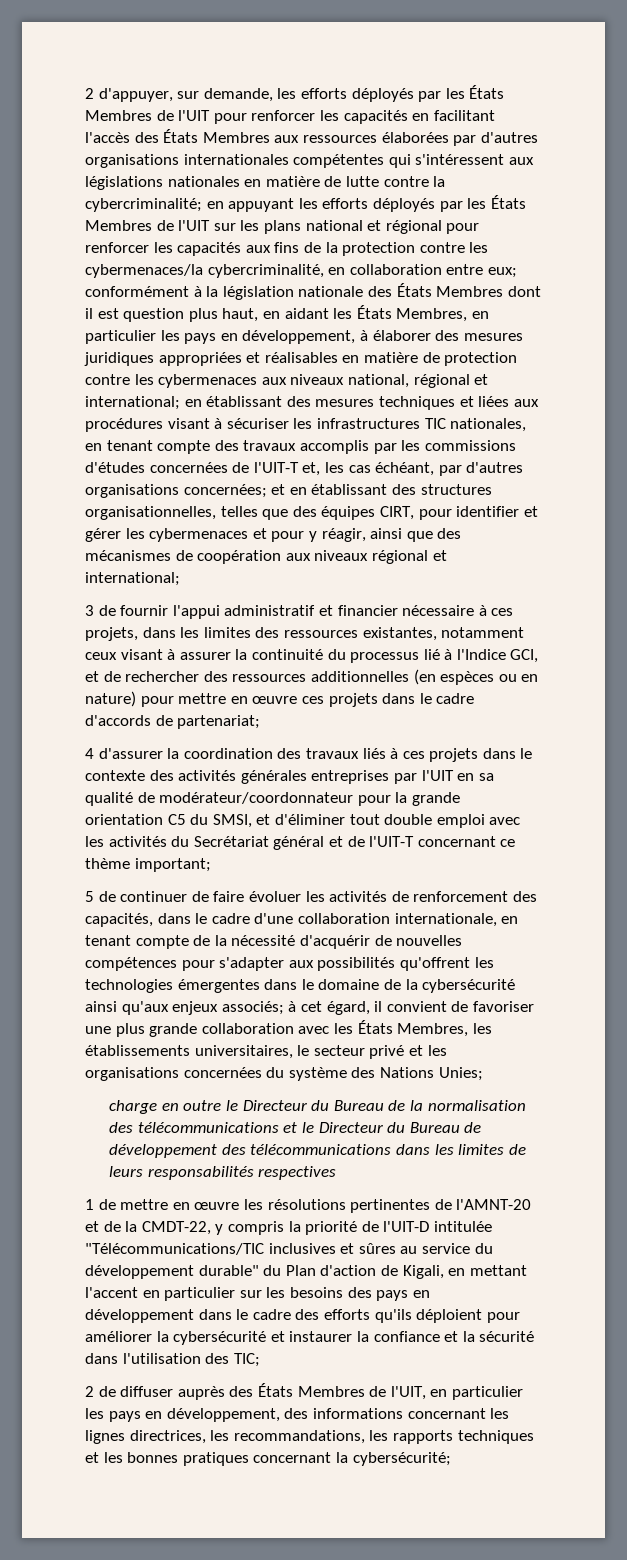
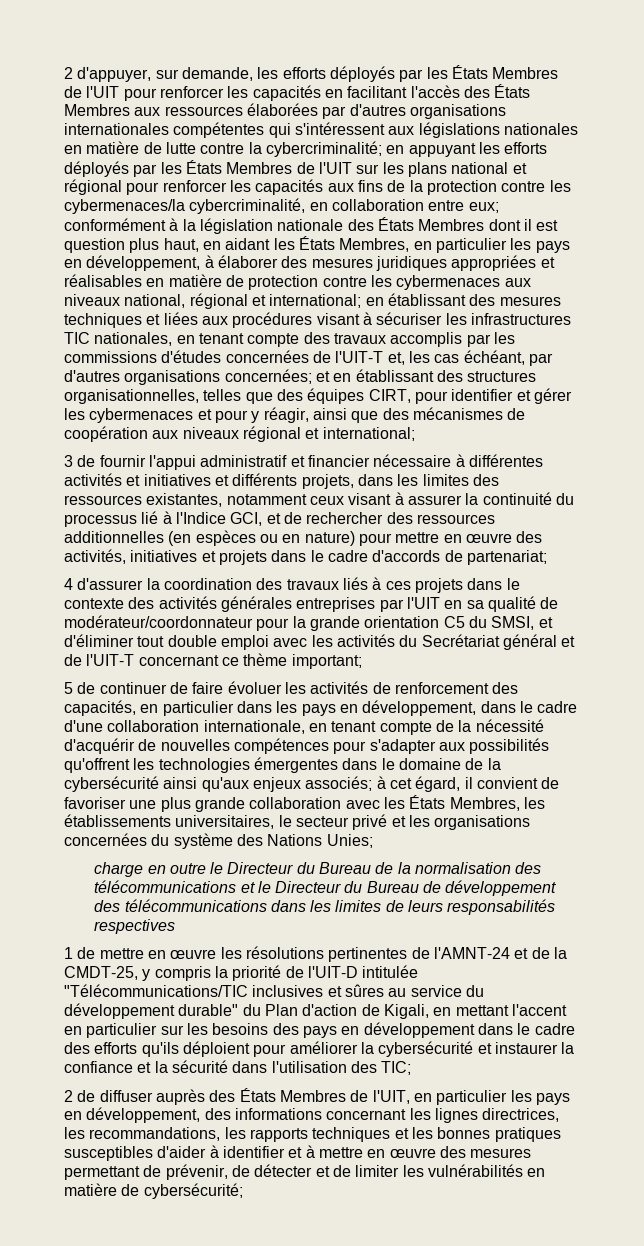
- 3 de fournir l'appui administratif et financier nécessaire à ces projets, dans les limites des ressources existantes, notamment ceux visant à assurer la continuité du processus lié à l'Indice GCI, et de rechercher des ressources additionnelles (en espèces ou en nature) pour mettre en œuvre ces projets dans le cadre d'accords de partenariat;
+ 3 de fournir l'appui administratif et financier nécessaire à différentes activités et initiatives et différents projets, dans les limites des ressources existantes, notamment ceux visant à assurer la continuité du processus lié à l'Indice GCI, et de rechercher des ressources additionnelles (en espèces ou en nature) pour mettre en œuvre des activités, initiatives et projets dans le cadre d'accords de partenariat;
- 5 de continuer de faire évoluer les activités de renforcement des capacités, dans le cadre d'une collaboration internationale, en tenant compte de la nécessité d'acquérir de nouvelles compétences pour s'adapter aux possibilités qu'offrent les technologies émergentes dans le domaine de la cybersécurité ainsi qu'aux enjeux associés;
+ 5 de continuer de faire évoluer les activités de renforcement des capacités, en particulier dans les pays en développement, dans le cadre d'une collaboration internationale, en tenant compte de la nécessité d'acquérir de nouvelles compétences pour s'adapter aux possibilités qu'offrent les technologies émergentes dans le domaine de la cybersécurité ainsi qu'aux enjeux associés;
- 1 de mettre en œuvre les résolutions pertinentes de l'AMNT-20 et de la CMDT-22, y compris la priorité de l'UIT-D intitulée "Télécommunications/TIC inclusives et sûres au service du développement durable" du Plan d'action de Kigali, en mettant l'accent en particulier sur les besoins des pays en développement dans le cadre des efforts qu'ils déploient pour améliorer la cybersécurité et instaurer la confiance et la sécurité dans l'utilisation des TIC;
+ 1 de mettre en œuvre les résolutions pertinentes de l'AMNT-24 et de la CMDT-25, y compris la priorité de l'UIT-D intitulée "Télécommunications/TIC inclusives et sûres au service du développement durable" du Plan d'action de Kigali, en mettant l'accent en particulier sur les besoins des pays en développement dans le cadre des efforts qu'ils déploient pour améliorer la cybersécurité et instaurer la confiance et la sécurité dans l'utilisation des TIC;
- 2 de diffuser auprès des États Membres de l'UIT, en particulier les pays en développement, des informations concernant les lignes directrices, les recommandations, les rapports techniques et les bonnes pratiques concernant la cybersécurité;
+ 2 de diffuser auprès des États Membres de l'UIT, en particulier les pays en développement, des informations concernant les lignes directrices, les recommandations, les rapports techniques et les bonnes pratiques susceptibles d'aider à identifier et à mettre en œuvre des mesures permettant de prévenir, de détecter et de limiter les vulnérabilités en matière de cybersécurité;

